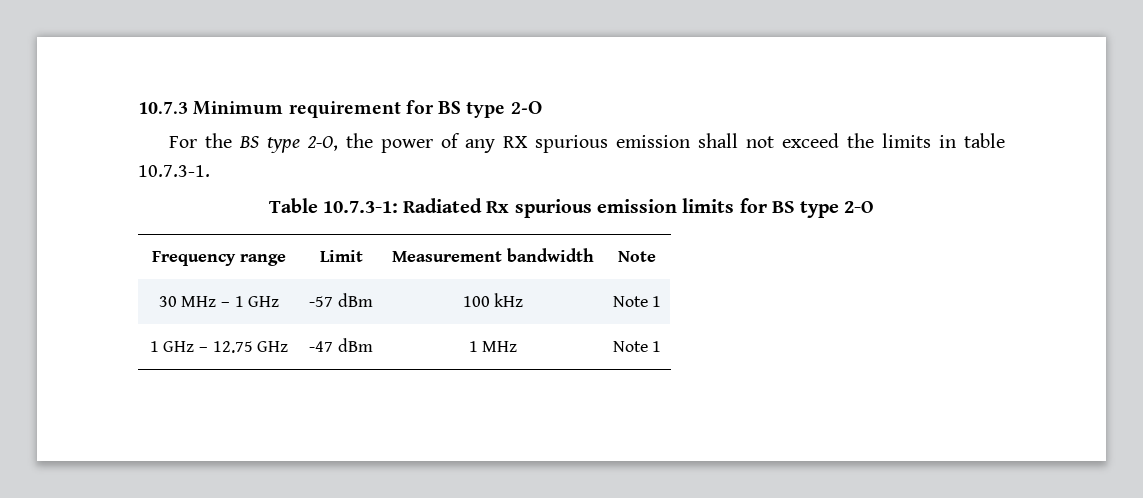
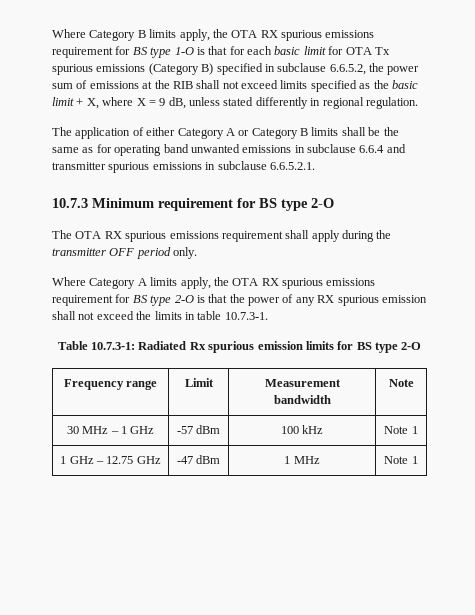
+ Where Category B limits apply, the OTA RX spurious emissions requirement for BS type 1-O is that for each basic limit for OTA Tx spurious emissions (Category B) specified in subclause 6.6.5.2, the power sum of emissions at the RIB shall not exceed limits specified as the basic limit + X, where X = 9 dB, unless stated differently in regional regulation.
+ The application of either Category A or Category B limits shall be the same as for operating band unwanted emissions in subclause 6.6.4 and transmitter spurious emissions in subclause 6.6.5.2.1.
- For the BS type 2-O, the power of any RX spurious emission shall not exceed the limits in table 10.7.3-1.
+ The OTA RX spurious emissions requirement shall apply during the transmitter OFF period only.
+ Where Category A limits apply, the OTA RX spurious emissions requirement for BS type 2-O is that the power of any RX spurious emission shall not exceed the limits in table 10.7.3-1.

